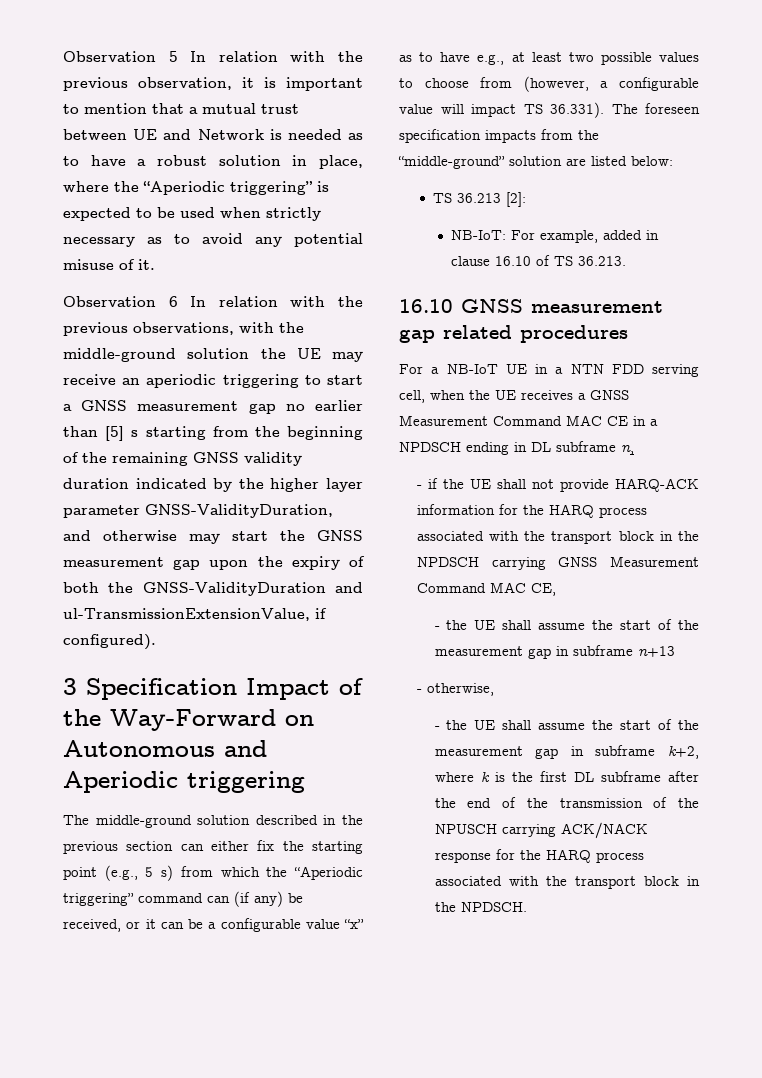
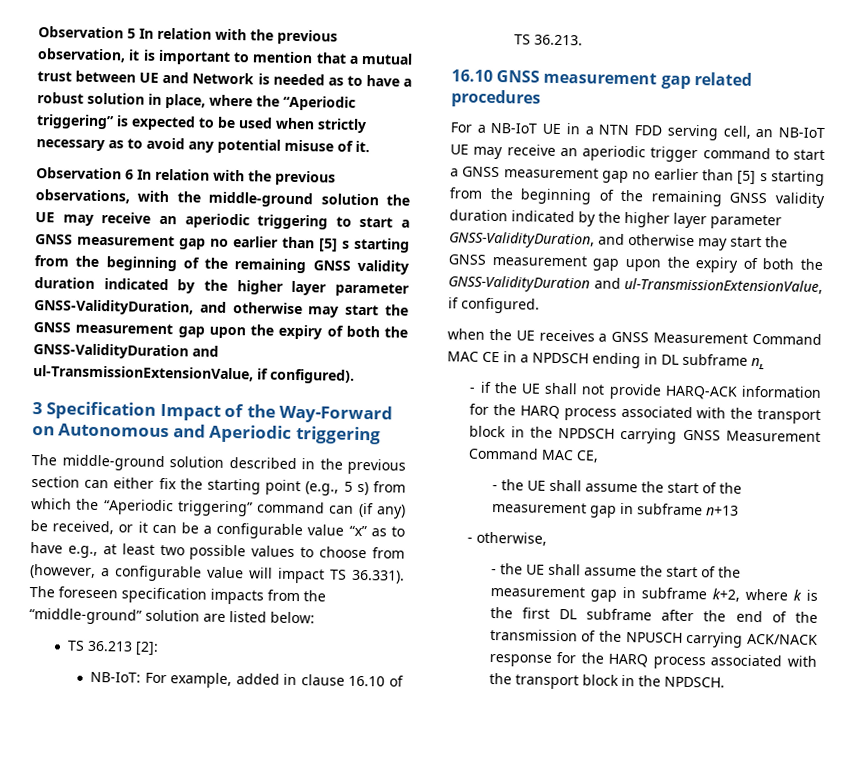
- For a NB-IoT UE in a NTN FDD serving cell, when the UE receives a GNSS Measurement Command MAC CE in a NPDSCH ending in DL subframe n,
+ For a NB-IoT UE in a NTN FDD serving cell, an NB-IoT UE may receive an aperiodic trigger command to start a GNSS measurement gap no earlier than [5] s starting from the beginning of the remaining GNSS validity duration indicated by the higher layer parameter GNSS-ValidityDuration, and otherwise may start the GNSS measurement gap upon the expiry of both the GNSS-ValidityDuration and ul-TransmissionExtensionValue, if configured.
+ when the UE receives a GNSS Measurement Command MAC CE in a NPDSCH ending in DL subframe n,

